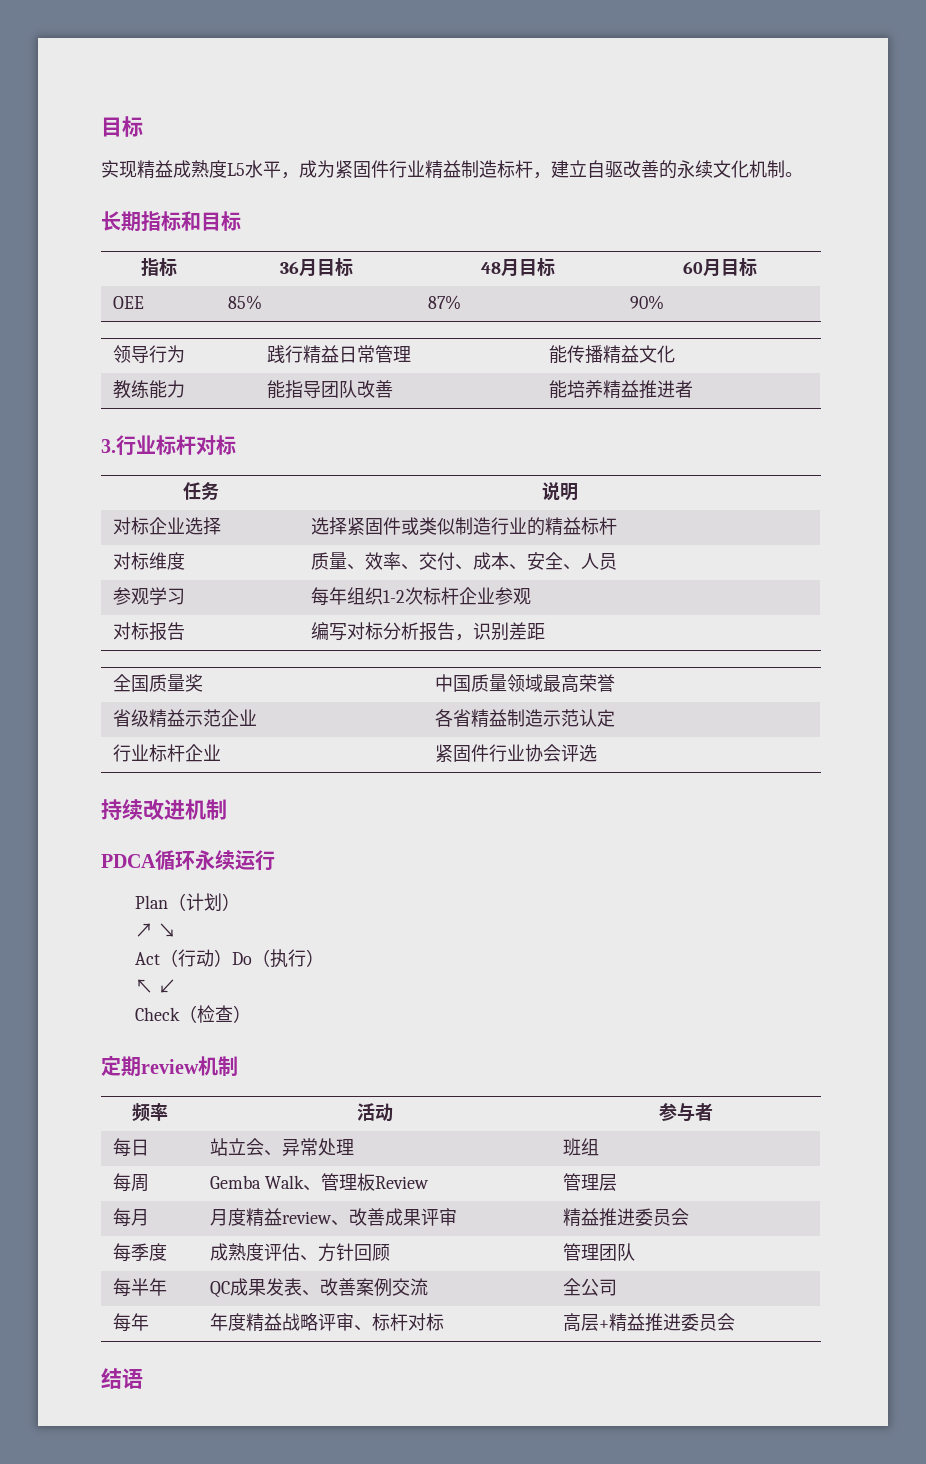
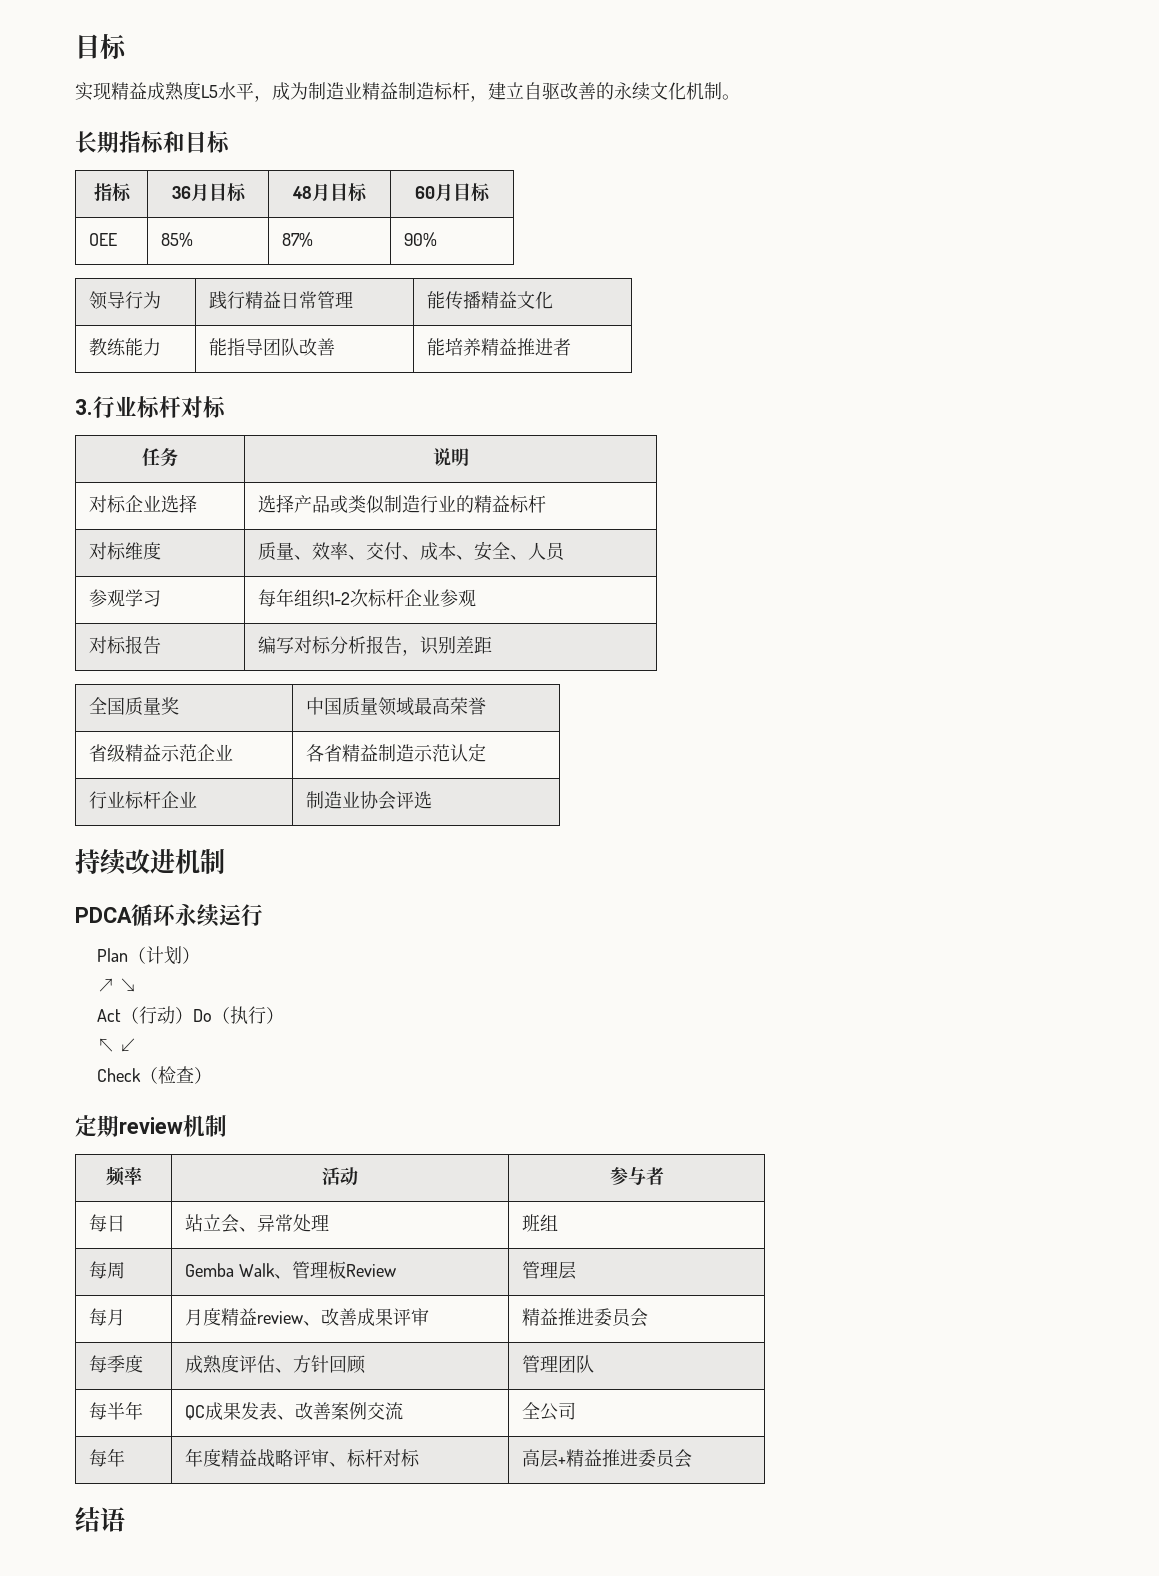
- 实现精益成熟度L5水平，成为紧固件行业精益制造标杆，建立自驱改善的永续文化机制。
+ 实现精益成熟度L5水平，成为制造业精益制造标杆，建立自驱改善的永续文化机制。
- 对标企业选择 | 选择紧固件或类似制造行业的精益标杆
+ 对标企业选择 | 选择产品或类似制造行业的精益标杆
- 行业标杆企业 | 紧固件行业协会评选
+ 行业标杆企业 | 制造业协会评选

